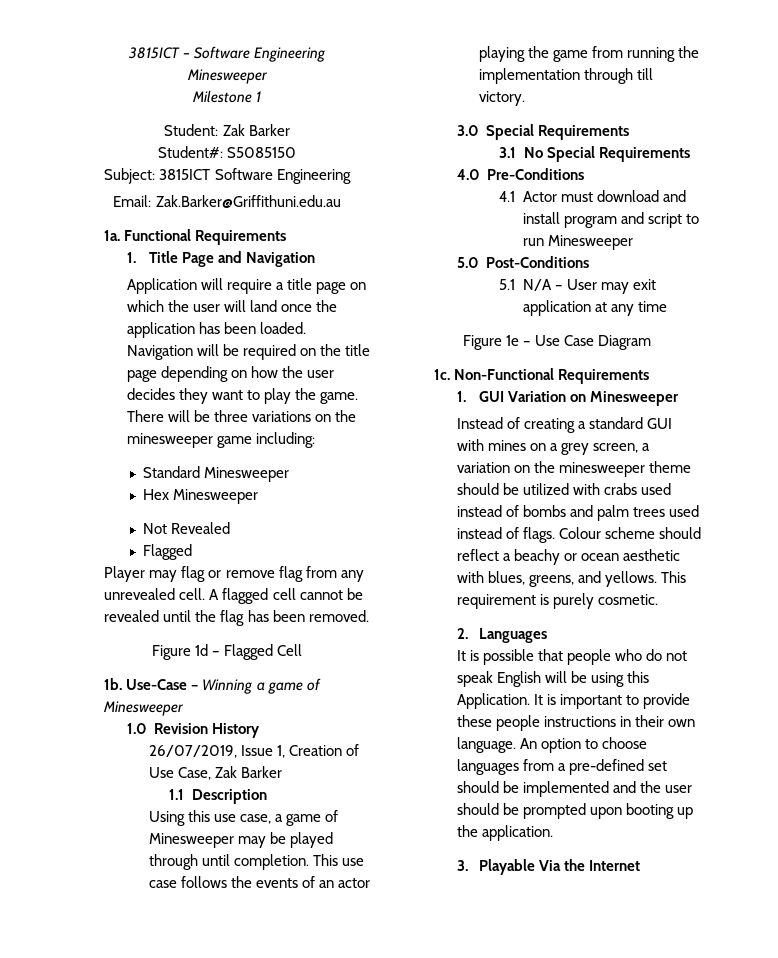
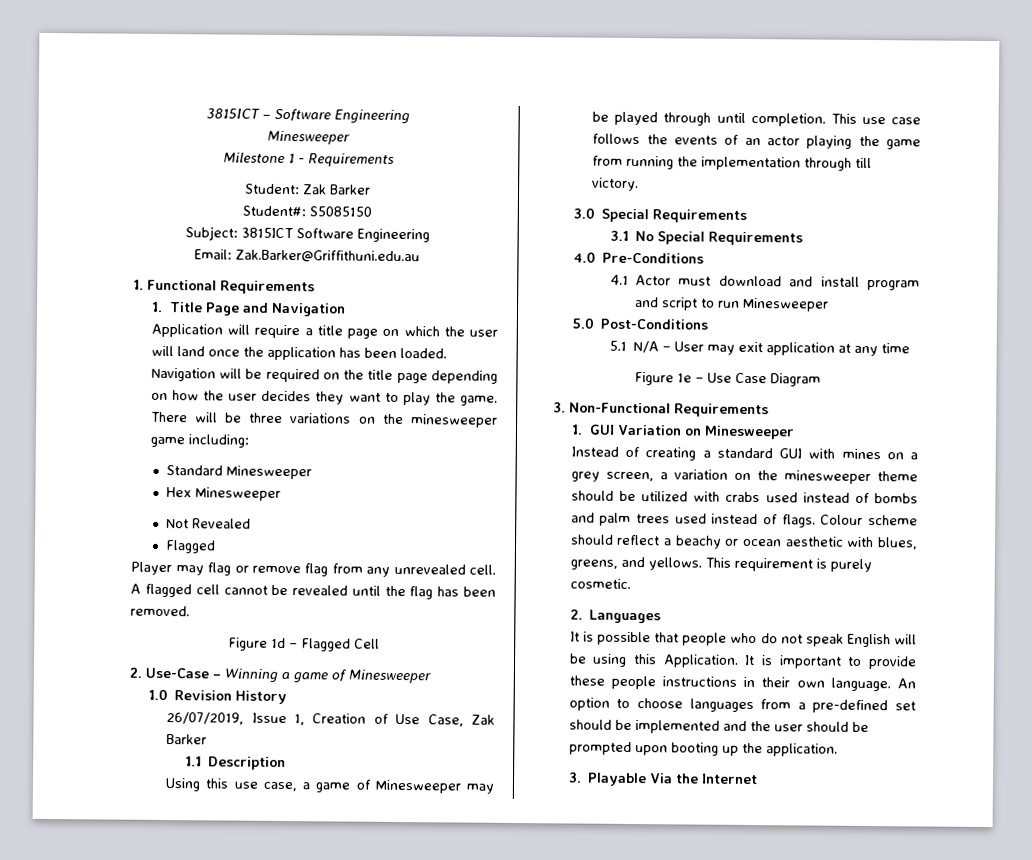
- Milestone 1
+ Milestone 1 - Requirements
- 1a. Functional Requirements
+ 1. Functional Requirements
- 1b. Use-Case – Winning a game of Minesweeper
+ 2. Use-Case – Winning a game of Minesweeper
- 1c. Non-Functional Requirements
+ 3. Non-Functional Requirements

